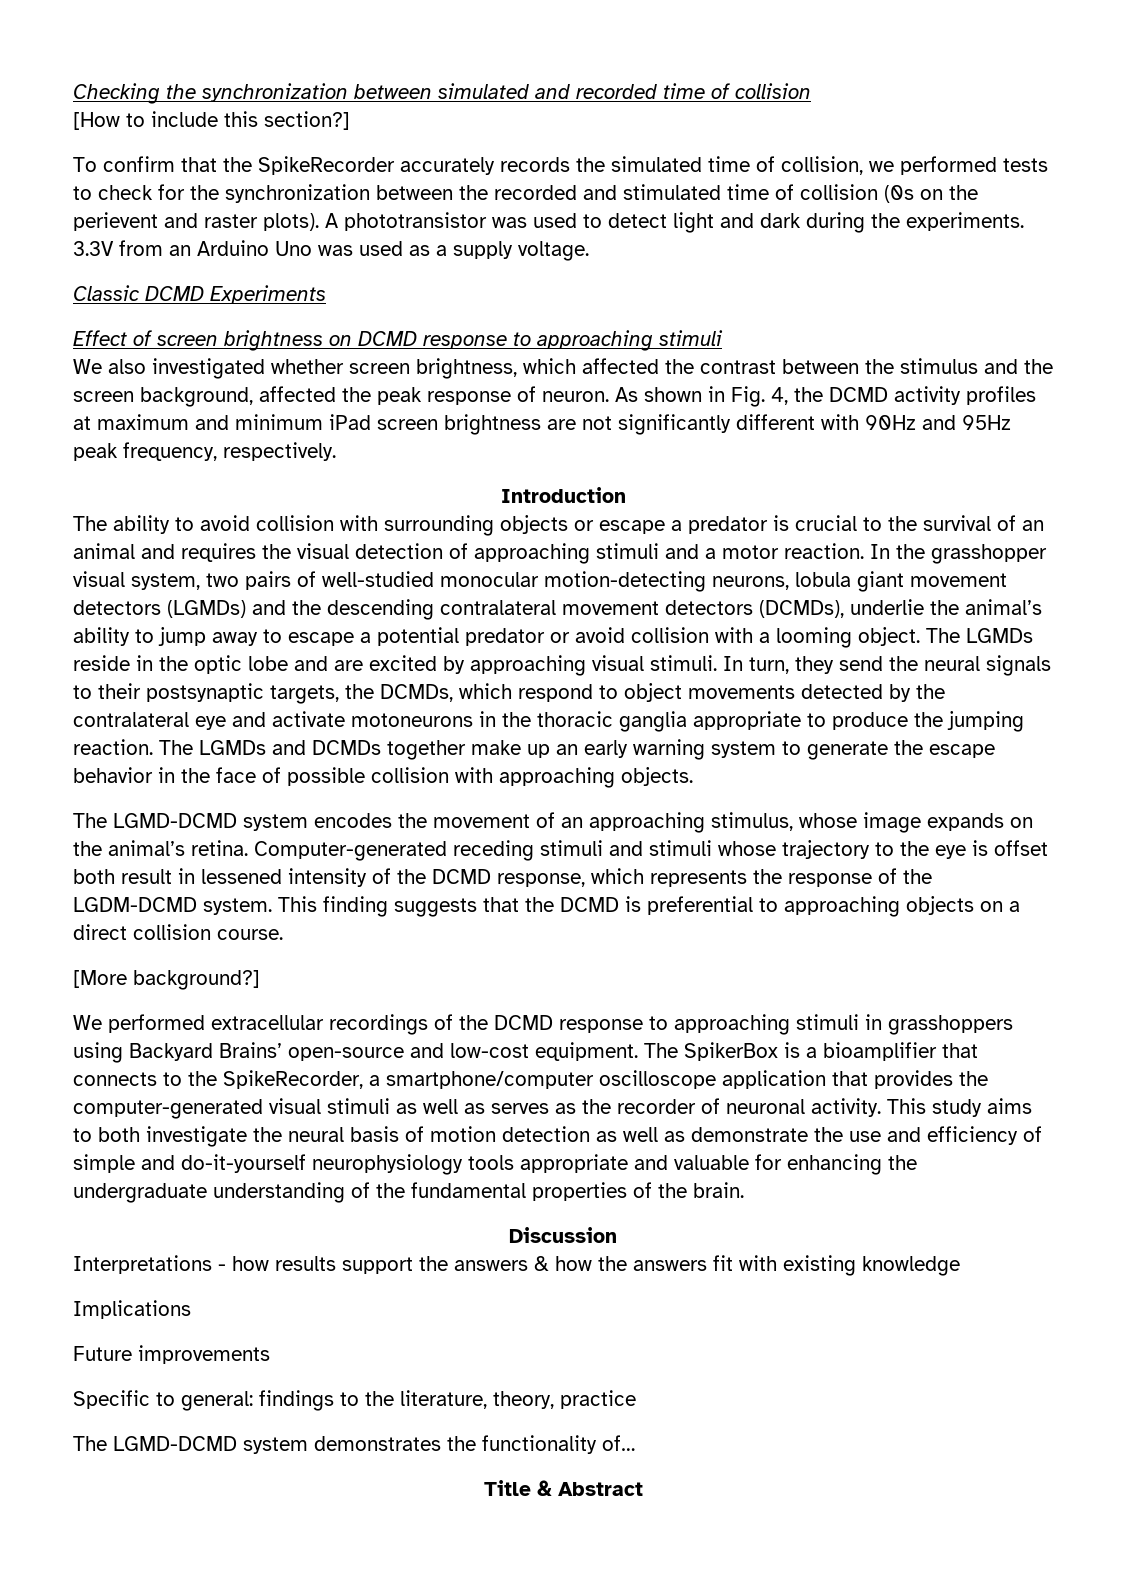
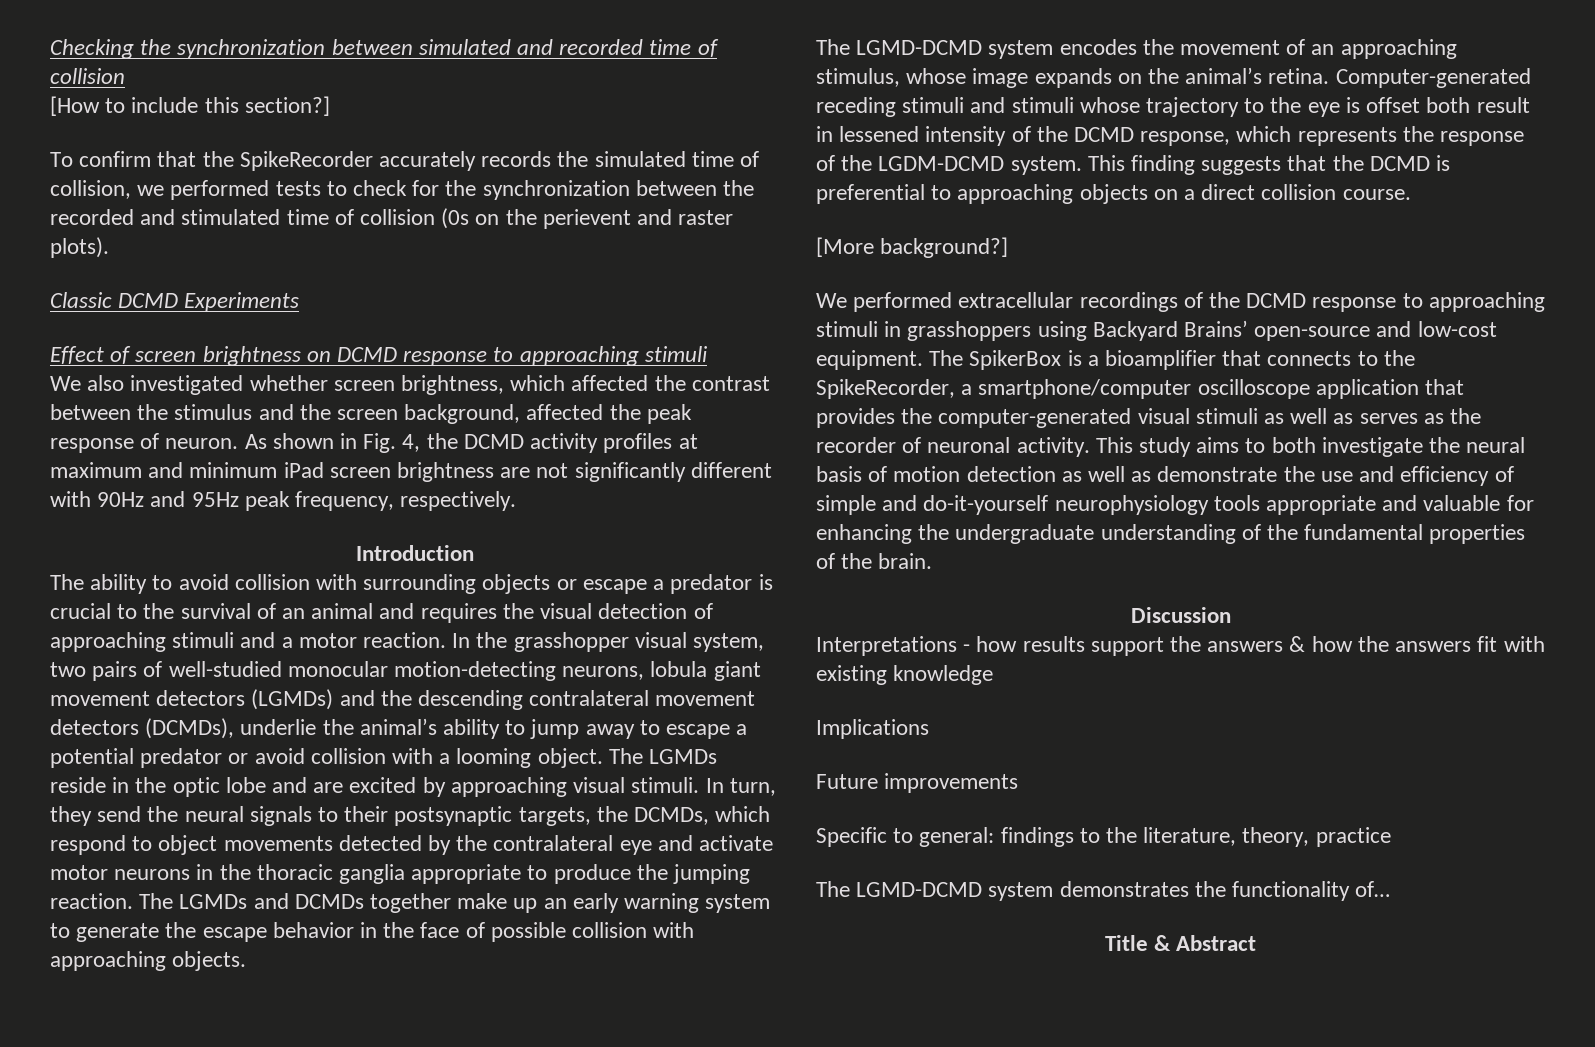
- A phototransistor was used to detect light and dark during the experiments. 3.3V from an Arduino Uno was used as a supply voltage.
- In turn, they send the neural signals to their postsynaptic targets, the DCMDs, which respond to object movements detected by the contralateral eye and activate motoneurons in the thoracic ganglia appropriate to produce the jumping reaction.
+ In turn, they send the neural signals to their postsynaptic targets, the DCMDs, which respond to object movements detected by the contralateral eye and activate motor neurons in the thoracic ganglia appropriate to produce the jumping reaction.

